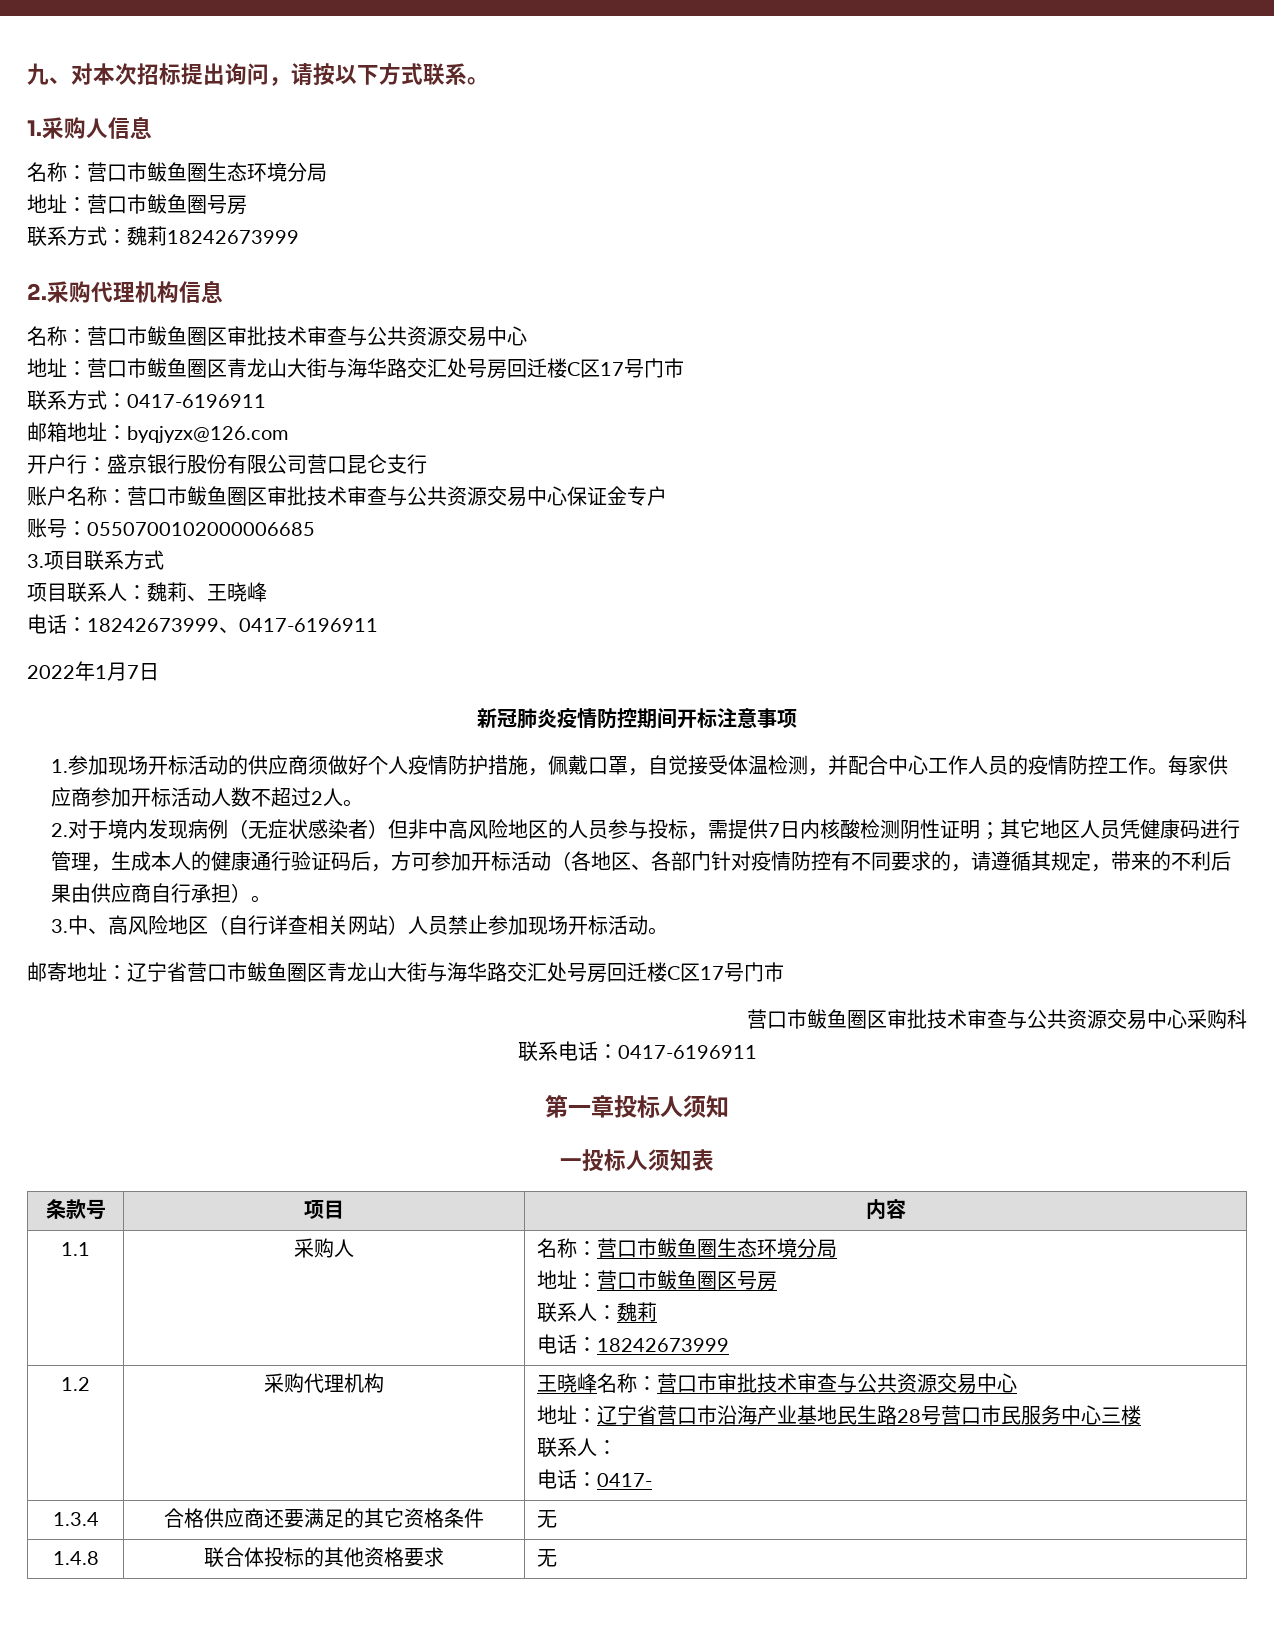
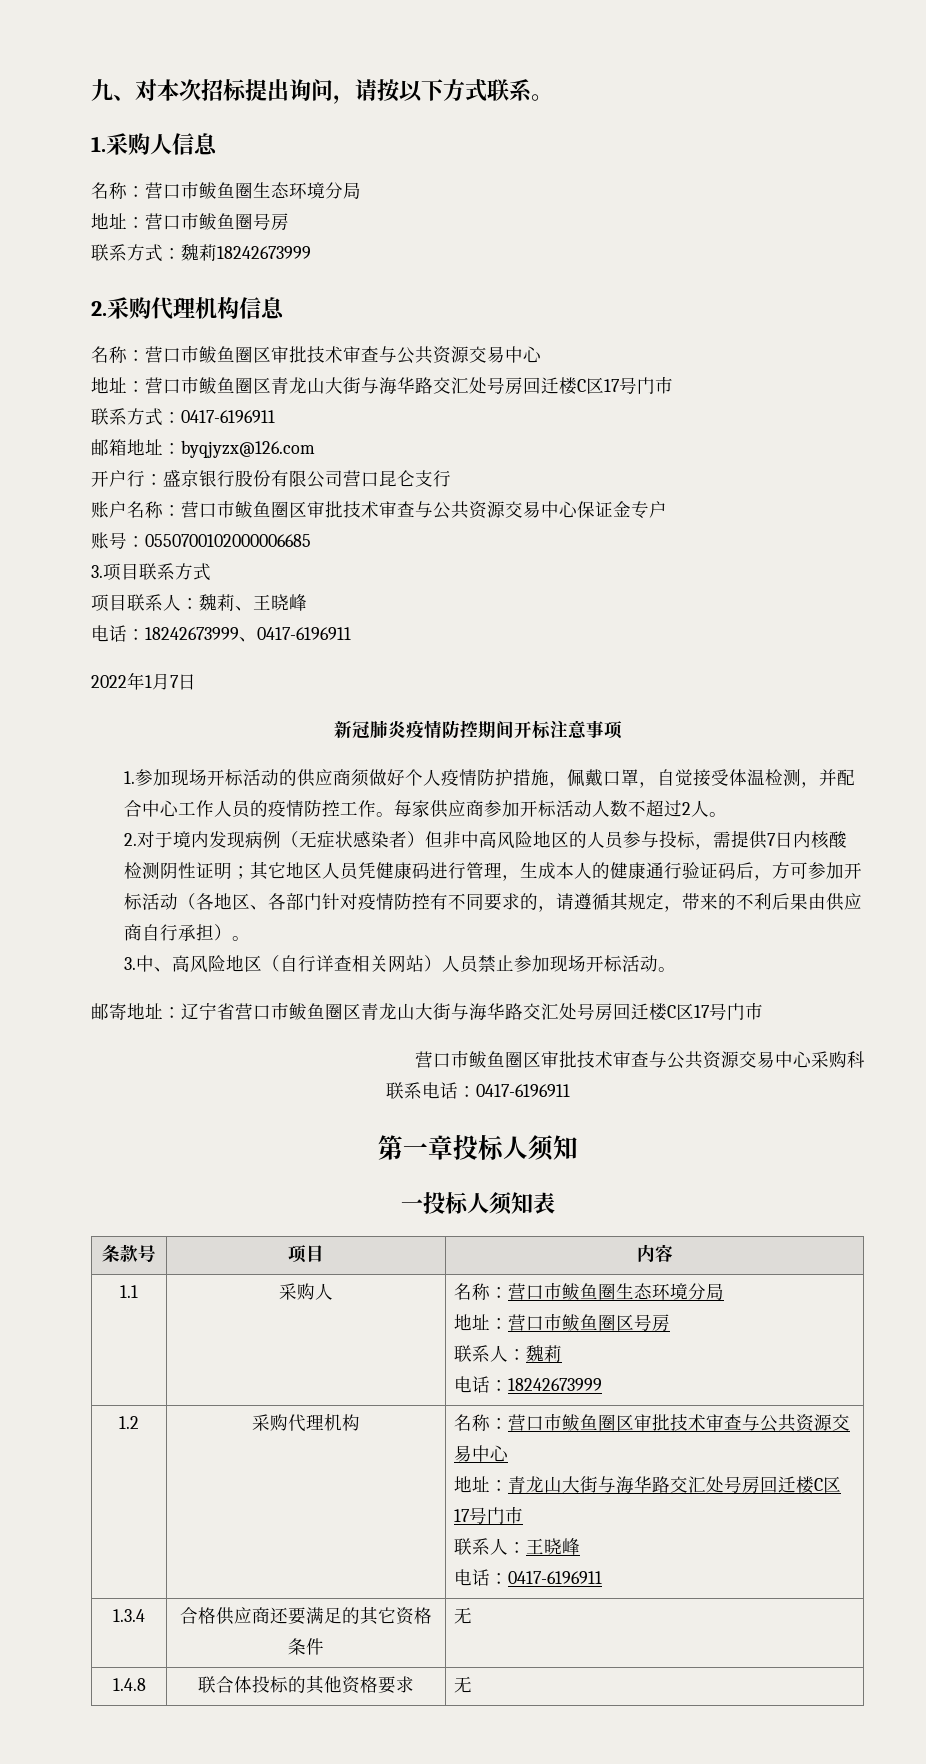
- 1.2 | 采购代理机构 | 王晓峰名称：营口市审批技术审查与公共资源交易中心
- 地址：辽宁省营口市沿海产业基地民生路28号营口市民服务中心三楼
- 联系人：
- 电话：0417-
+ 1.2 | 采购代理机构 | 名称：营口市鲅鱼圈区审批技术审查与公共资源交易中心
+ 地址：青龙山大街与海华路交汇处号房回迁楼C区17号门市
+ 联系人：王晓峰
+ 电话：0417-6196911

